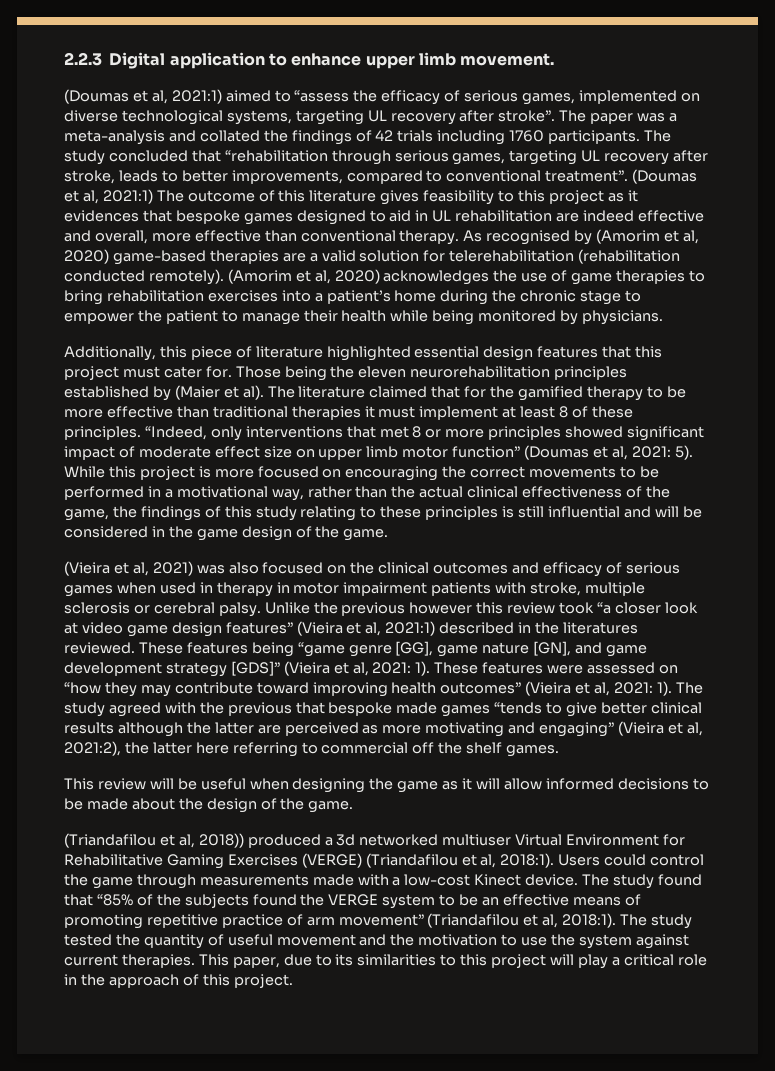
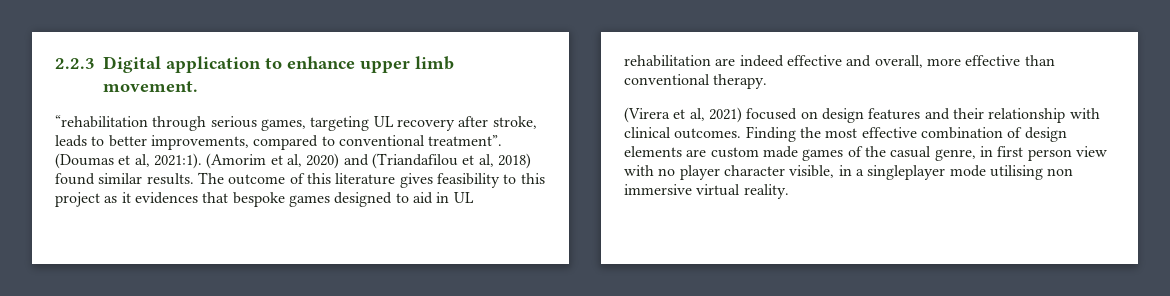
- (Doumas et al, 2021:1) aimed to “assess the efficacy of serious games, implemented on diverse technological systems, targeting UL recovery after stroke”. The paper was a meta-analysis and collated the findings of 42 trials including 1760 participants. The study concluded that “rehabilitation through serious games, targeting UL recovery after stroke, leads to better improvements, compared to conventional treatment”.
+ “rehabilitation through serious games, targeting UL recovery after stroke, leads to better improvements, compared to conventional treatment”.
- (Doumas et al, 2021:1) The outcome of this literature gives feasibility to this project as it evidences that bespoke games designed to aid in UL rehabilitation are indeed effective and overall, more effective than conventional therapy. As recognised by (Amorim et al, 2020) game-based therapies are a valid solution for telerehabilitation (rehabilitation conducted remotely). (Amorim et al, 2020) acknowledges the use of game therapies to bring rehabilitation exercises into a patient’s home during the chronic stage to empower the patient to manage their health while being monitored by physicians.
- Additionally, this piece of literature highlighted essential design features that this project must cater for. Those being the eleven neurorehabilitation principles established by (Maier et al). The literature claimed that for the gamified therapy to be more effective than traditional therapies it must implement at least 8 of these principles. “Indeed, only interventions that met 8 or more principles showed significant impact of moderate effect size on upper limb motor function” (Doumas et al, 2021: 5). While this project is more focused on encouraging the correct movements to be performed in a motivational way, rather than the actual clinical effectiveness of the game, the findings of this study relating to these principles is still influential and will be considered in the game design of the game.
- (Vieira et al, 2021) was also focused on the clinical outcomes and efficacy of serious games when used in therapy in motor impairment patients with stroke, multiple sclerosis or cerebral palsy. Unlike the previous however this review took “a closer look at video game design features” (Vieira et al, 2021:1) described in the literatures reviewed. These features being “game genre [GG], game nature [GN], and game development strategy [GDS]” (Vieira et al, 2021: 1). These features were assessed on “how they may contribute toward improving health outcomes” (Vieira et al, 2021: 1). The study agreed with the previous that bespoke made games “tends to give better clinical results although the latter are perceived as more motivating and engaging” (Vieira et al, 2021:2), the latter here referring to commercial off the shelf games.
- This review will be useful when designing the game as it will allow informed decisions to be made about the design of the game.
- (Triandafilou et al, 2018)) produced a 3d networked multiuser Virtual Environment for Rehabilitative Gaming Exercises (VERGE) (Triandafilou et al, 2018:1). Users could control the game through measurements made with a low-cost Kinect device. The study found that “85% of the subjects found the VERGE system to be an effective means of promoting repetitive practice of arm movement” (Triandafilou et al, 2018:1). The study tested the quantity of useful movement and the motivation to use the system against current therapies. This paper, due to its similarities to this project will play a critical role in the approach of this project.
+ (Doumas et al, 2021:1). (Amorim et al, 2020) and (Triandafilou et al, 2018) found similar results. The outcome of this literature gives feasibility to this project as it evidences that bespoke games designed to aid in UL rehabilitation are indeed effective and overall, more effective than conventional therapy.
+ (Virera et al, 2021) focused on design features and their relationship with clinical outcomes. Finding the most effective combination of design elements are custom made games of the casual genre, in first person view with no player character visible, in a singleplayer mode utilising non immersive virtual reality.

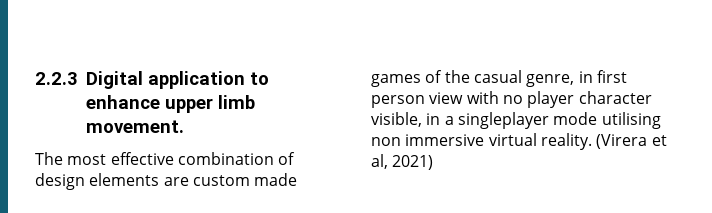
- “rehabilitation through serious games, targeting UL recovery after stroke, leads to better improvements, compared to conventional treatment”. (Doumas et al, 2021:1). (Amorim et al, 2020) and (Triandafilou et al, 2018) found similar results. The outcome of this literature gives feasibility to this project as it evidences that bespoke games designed to aid in UL rehabilitation are indeed effective and overall, more effective than conventional therapy.
- (Virera et al, 2021) focused on design features and their relationship with clinical outcomes. Finding the most effective combination of design elements are custom made games of the casual genre, in first person view with no player character visible, in a singleplayer mode utilising non immersive virtual reality.
+ The most effective combination of design elements are custom made games of the casual genre, in first person view with no player character visible, in a singleplayer mode utilising non immersive virtual reality.
+ (Virera et al, 2021)

